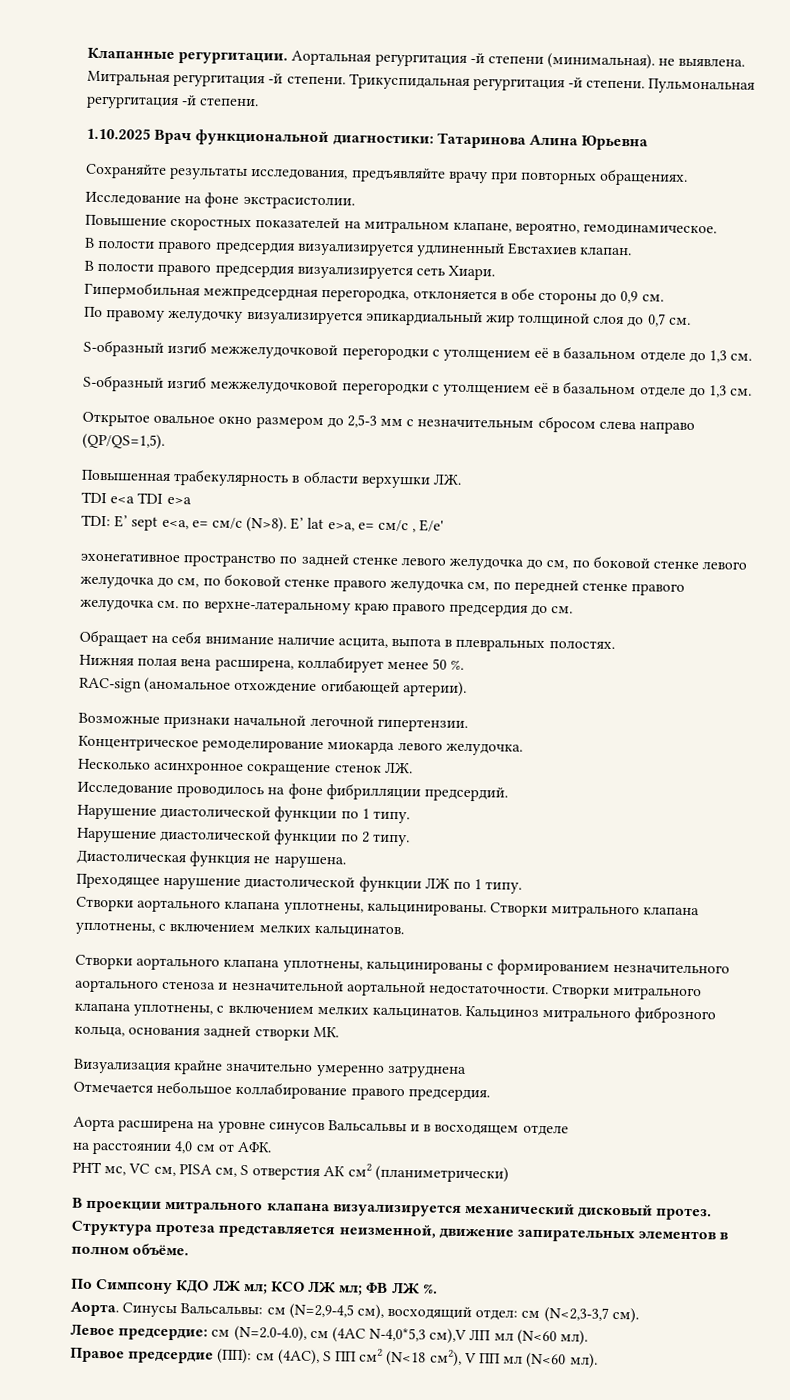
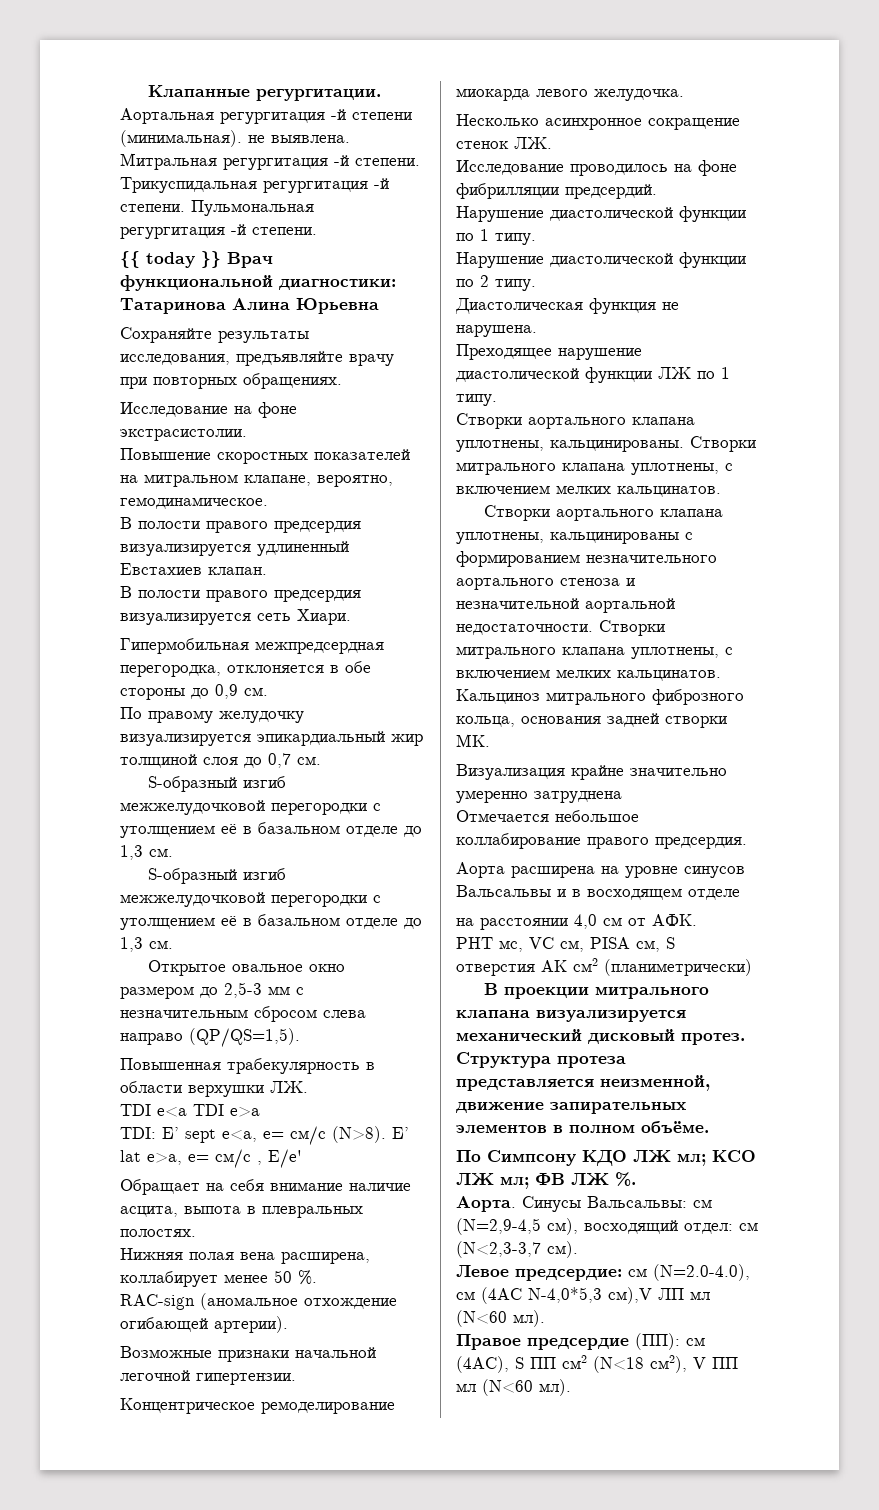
- 1.10.2025 Врач функциональной диагностики: Татаринова Алина Юрьевна
+ {{ today }} Врач функциональной диагностики: Татаринова Алина Юрьевна
- эхонегативное пространство по задней стенке левого желудочка до см, по боковой стенке левого желудочка до см, по боковой стенке правого желудочка см, по передней стенке правого желудочка см. по верхне-латеральному краю правого предсердия до см.

